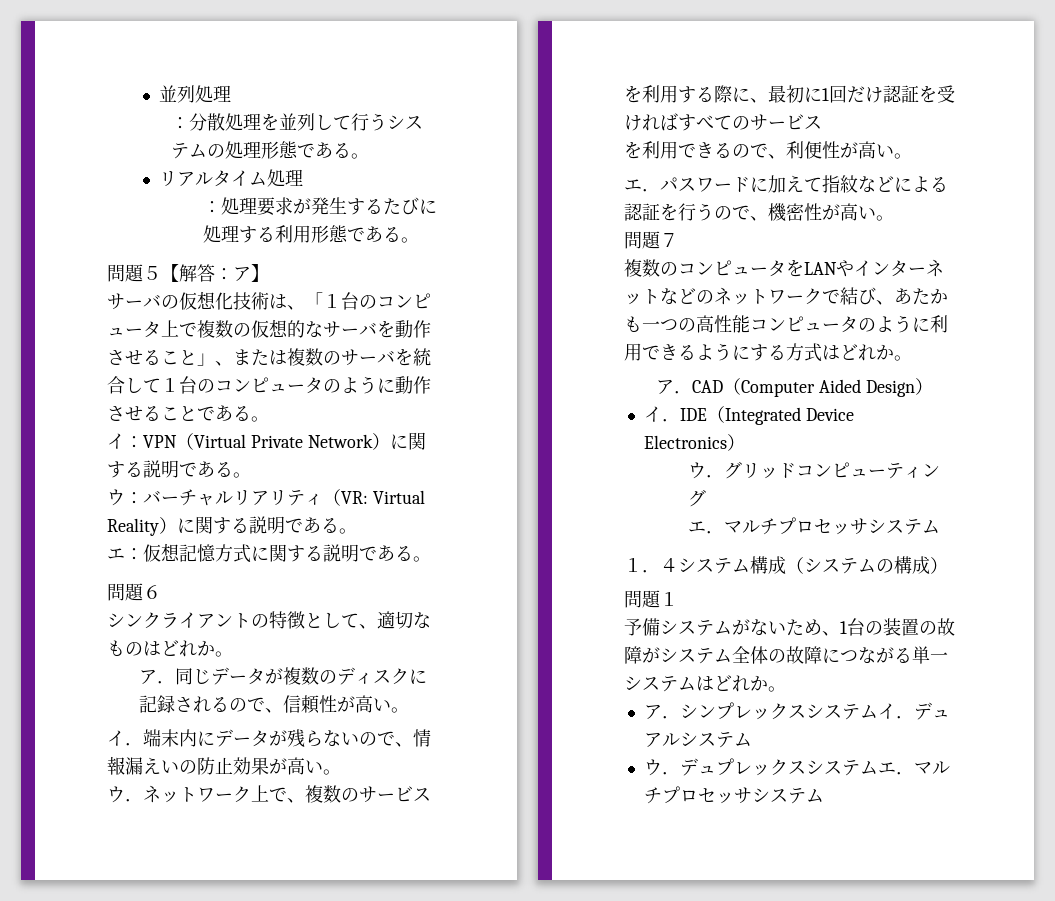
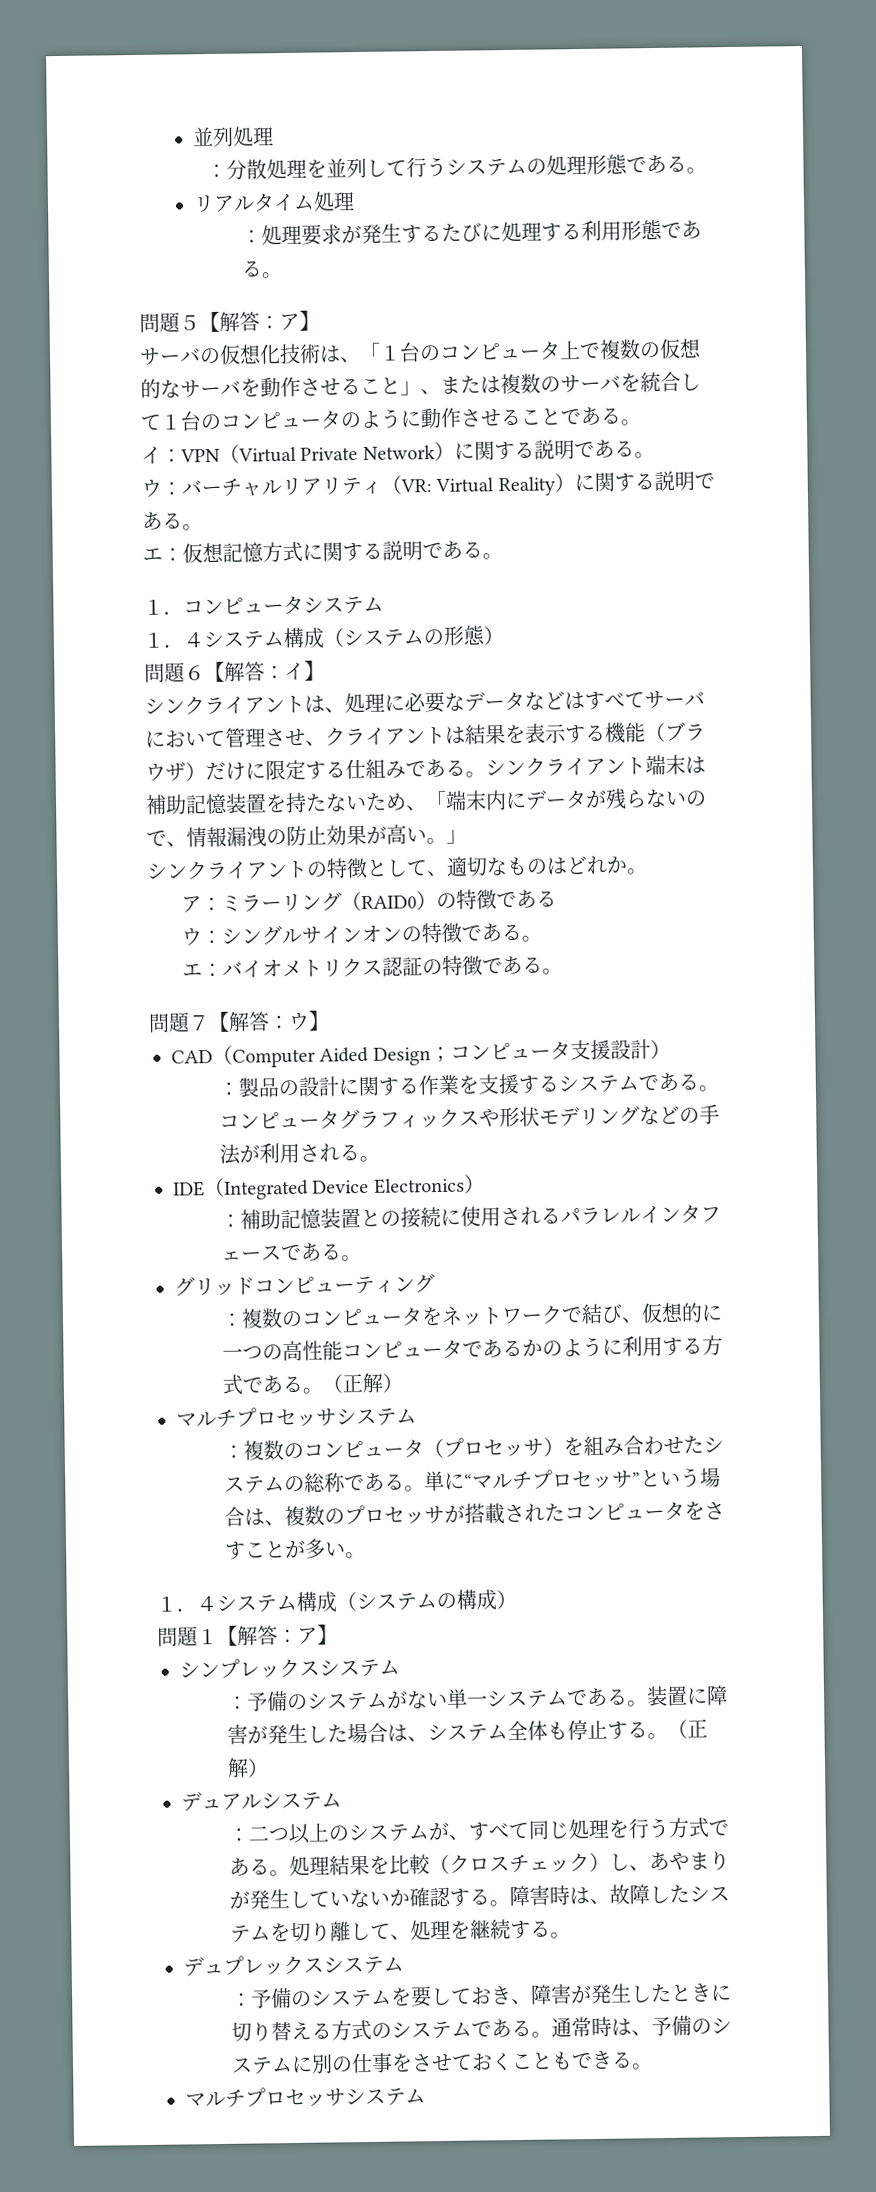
- 問題６
+ １．コンピュータシステム
+ １．４システム構成（システムの形態）
+ 問題６【解答：イ】
+ シンクライアントは、処理に必要なデータなどはすべてサーバにおいて管理させ、クライアントは結果を表示する機能（ブラウザ）だけに限定する仕組みである。シンクライアント端末は補助記憶装置を持たないため、「端末内にデータが残らないので、情報漏洩の防止効果が高い。」
- ア．同じデータが複数のディスクに記録されるので、信頼性が高い。
- イ．端末内にデータが残らないので、情報漏えいの防止効果が高い。
- ウ．ネットワーク上で、複数のサービスを利用する際に、最初に1回だけ認証を受ければすべてのサービス
- を利用できるので、利便性が高い。
- エ．パスワードに加えて指紋などによる認証を行うので、機密性が高い。
- 問題７
- 複数のコンピュータをLANやインターネットなどのネットワークで結び、あたかも一つの高性能コンピュータのように利用できるようにする方式はどれか。
- ア．CAD（Computer Aided Design）
- イ．IDE（Integrated Device Electronics）
+ ア：ミラーリング（RAID0）の特徴である
+ ウ：シングルサインオンの特徴である。
+ エ：バイオメトリクス認証の特徴である。
+ 問題７【解答：ウ】
+ CAD（Computer Aided Design；コンピュータ支援設計）
+ ：製品の設計に関する作業を支援するシステムである。コンピュータグラフィックスや形状モデリングなどの手法が利用される。
+ IDE（Integrated Device Electronics）
- ウ．グリッドコンピューティング
- エ．マルチプロセッサシステム
+ ：補助記憶装置との接続に使用されるパラレルインタフェースである。
+ グリッドコンピューティング
+ ：複数のコンピュータをネットワークで結び、仮想的に一つの高性能コンピュータであるかのように利用する方式である。（正解）
+ マルチプロセッサシステム
+ ：複数のコンピュータ（プロセッサ）を組み合わせたシステムの総称である。単に“マルチプロセッサ”という場合は、複数のプロセッサが搭載されたコンピュータをさすことが多い。
- 問題１
- 予備システムがないため、1台の装置の故障がシステム全体の故障につながる単一システムはどれか。
- ア．シンプレックスシステムイ．デュアルシステム
- ウ．デュプレックスシステムエ．マルチプロセッサシステム
+ 問題１【解答：ア】
+ シンプレックスシステム
+ ：予備のシステムがない単一システムである。装置に障害が発生した場合は、システム全体も停止する。（正解）
+ デュアルシステム
+ ：二つ以上のシステムが、すべて同じ処理を行う方式である。処理結果を比較（クロスチェック）し、あやまりが発生していないか確認する。障害時は、故障したシステムを切り離して、処理を継続する。
+ デュプレックスシステム
+ ：予備のシステムを要しておき、障害が発生したときに切り替える方式のシステムである。通常時は、予備のシステムに別の仕事をさせておくこともできる。
+ マルチプロセッサシステム

